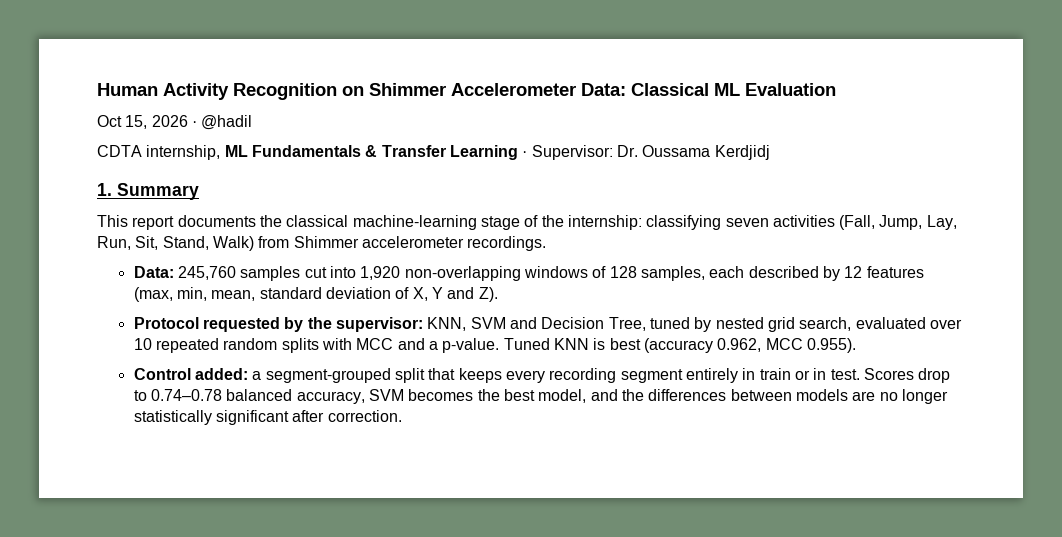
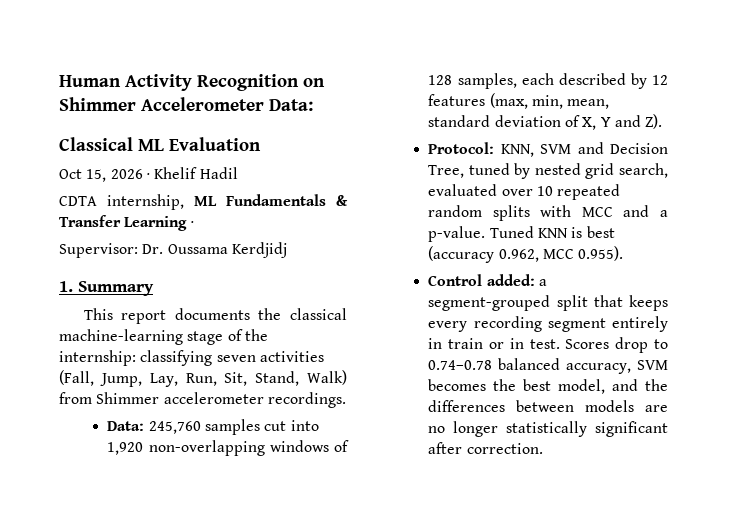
- Human Activity Recognition on Shimmer Accelerometer Data: Classical ML Evaluation
+ Human Activity Recognition on Shimmer Accelerometer Data:
+ Classical ML Evaluation
- Oct 15, 2026 · @hadil
+ Oct 15, 2026 · Khelif Hadil
- CDTA internship, ML Fundamentals & Transfer Learning · Supervisor: Dr. Oussama Kerdjidj
+ CDTA internship, ML Fundamentals & Transfer Learning ·
+ Supervisor: Dr. Oussama Kerdjidj
- Protocol requested by the supervisor: KNN, SVM and Decision Tree, tuned by nested grid search, evaluated over 10 repeated random splits with MCC and a p-value.
+ Protocol: KNN, SVM and Decision Tree, tuned by nested grid search, evaluated over 10 repeated random splits with MCC and a p-value.

